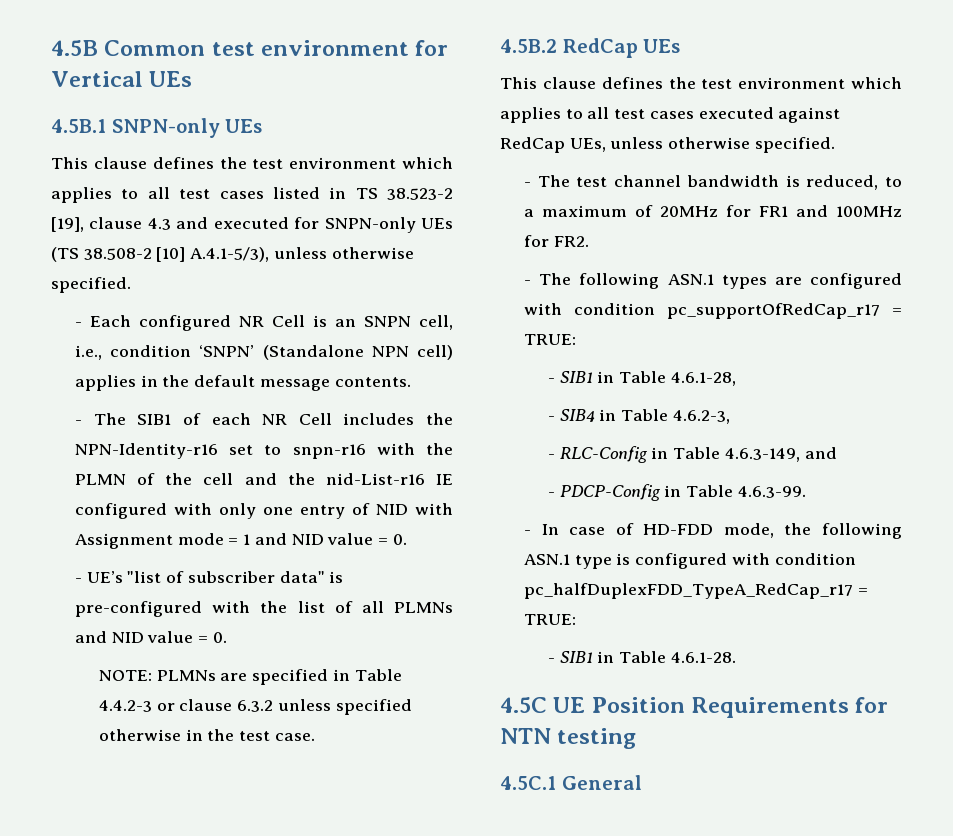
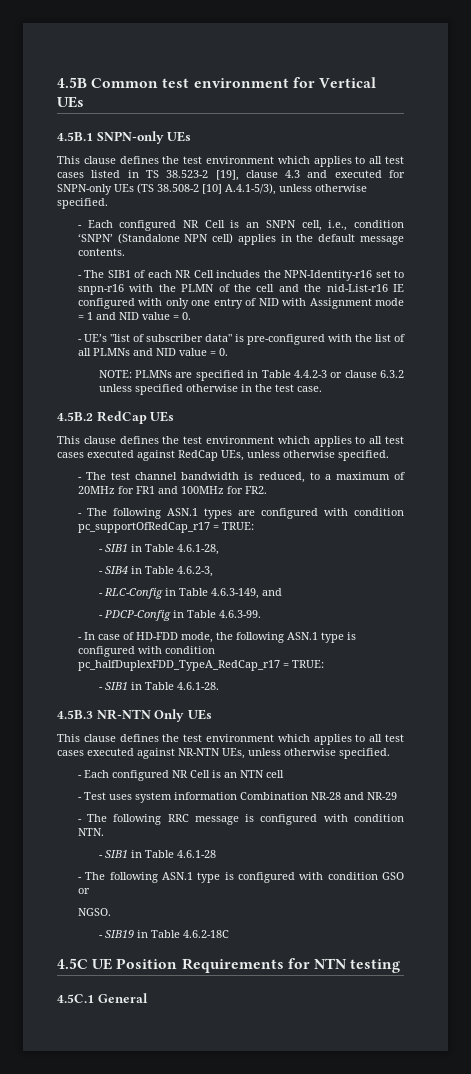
+ 4.5B.3 NR-NTN Only UEs
+ This clause defines the test environment which applies to all test cases executed against NR-NTN UEs, unless otherwise specified.
+ - Each configured NR Cell is an NTN cell
+ - Test uses system information Combination NR-28 and NR-29
+ - The following RRC message is configured with condition NTN.
+ - SIB1 in Table 4.6.1-28
+ - The following ASN.1 type is configured with condition GSO or
+ NGSO.
+ - SIB19 in Table 4.6.2-18C

